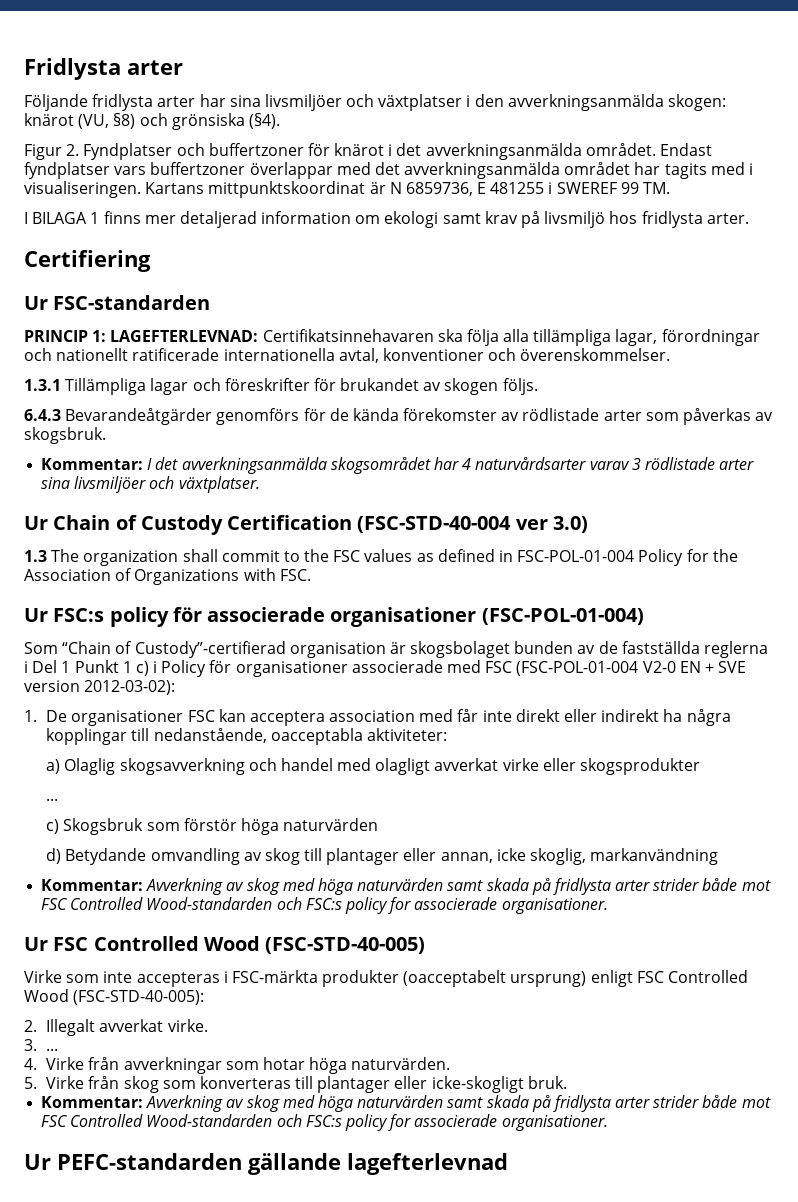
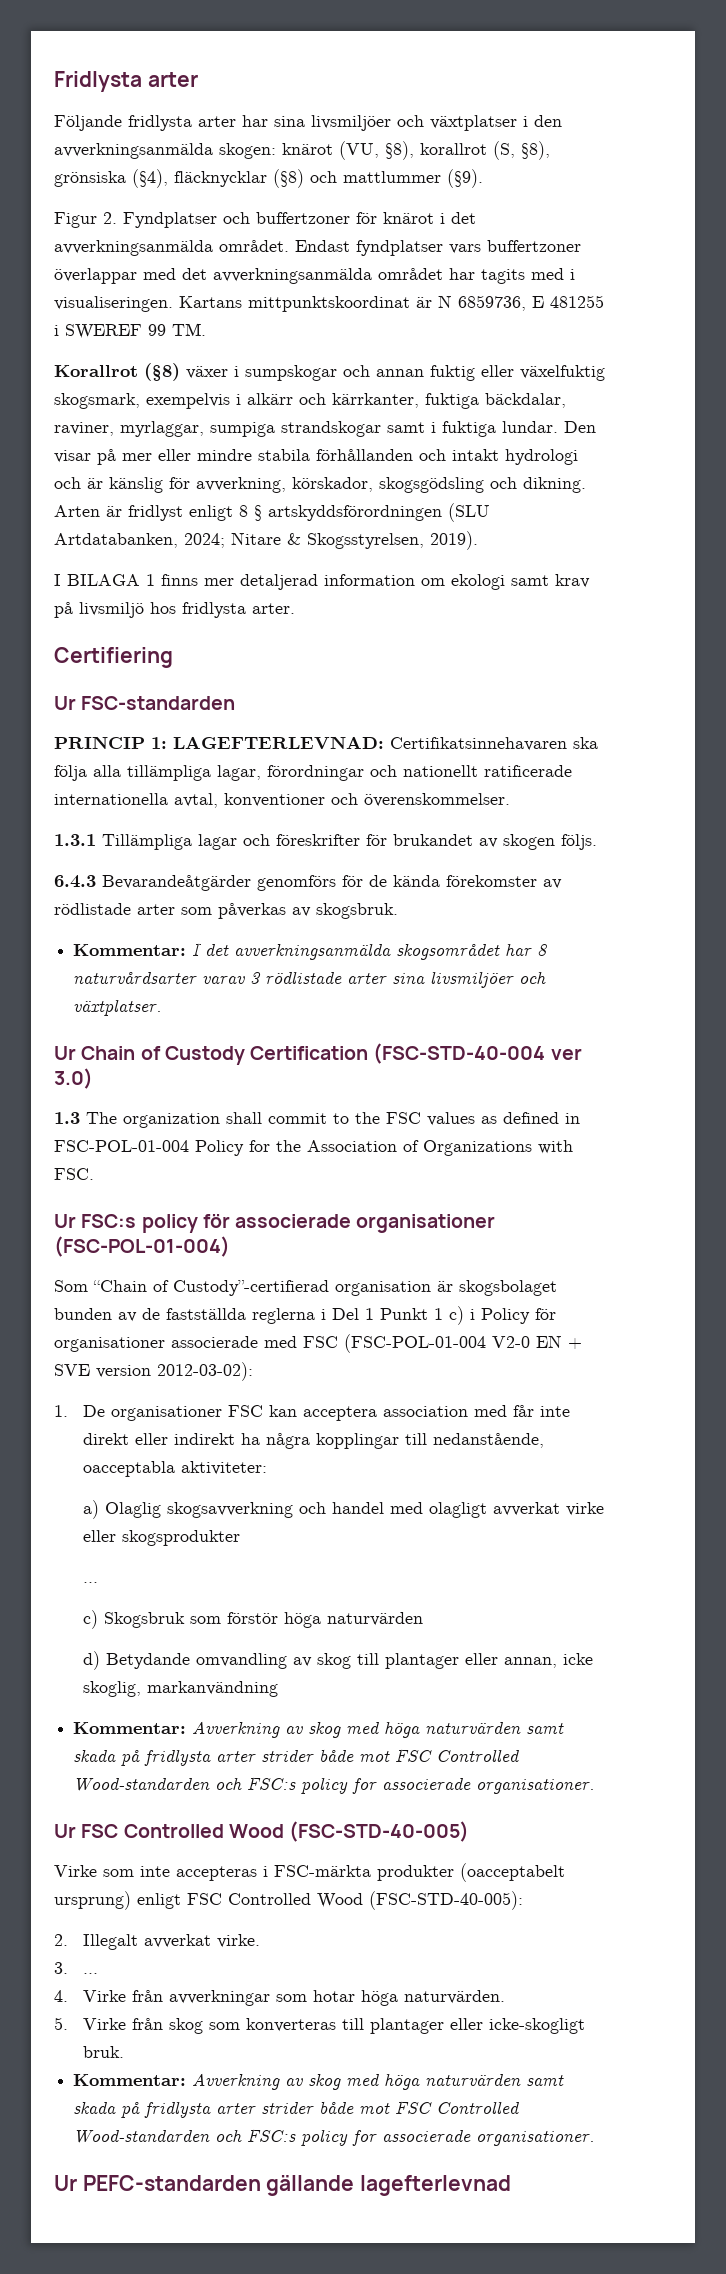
- Följande fridlysta arter har sina livsmiljöer och växtplatser i den avverkningsanmälda skogen: knärot (VU, §8) och grönsiska (§4).
+ Följande fridlysta arter har sina livsmiljöer och växtplatser i den avverkningsanmälda skogen: knärot (VU, §8), korallrot (S, §8), grönsiska (§4), fläcknycklar (§8) och mattlummer (§9).
+ Korallrot (§8) växer i sumpskogar och annan fuktig eller växelfuktig skogsmark, exempelvis i alkärr och kärrkanter, fuktiga bäckdalar, raviner, myrlaggar, sumpiga strandskogar samt i fuktiga lundar. Den visar på mer eller mindre stabila förhållanden och intakt hydrologi och är känslig för avverkning, körskador, skogsgödsling och dikning. Arten är fridlyst enligt 8 § artskyddsförordningen (SLU Artdatabanken, 2024; Nitare & Skogsstyrelsen, 2019).
- Kommentar: I det avverkningsanmälda skogsområdet har 4 naturvårdsarter varav 3 rödlistade arter sina livsmiljöer och växtplatser.
+ Kommentar: I det avverkningsanmälda skogsområdet har 8 naturvårdsarter varav 3 rödlistade arter sina livsmiljöer och växtplatser.

